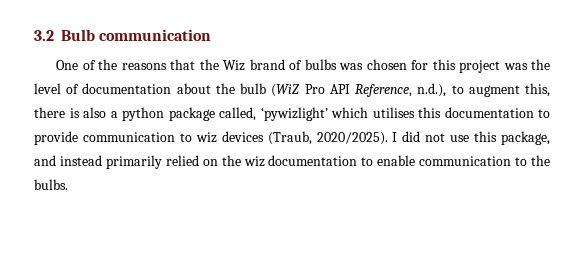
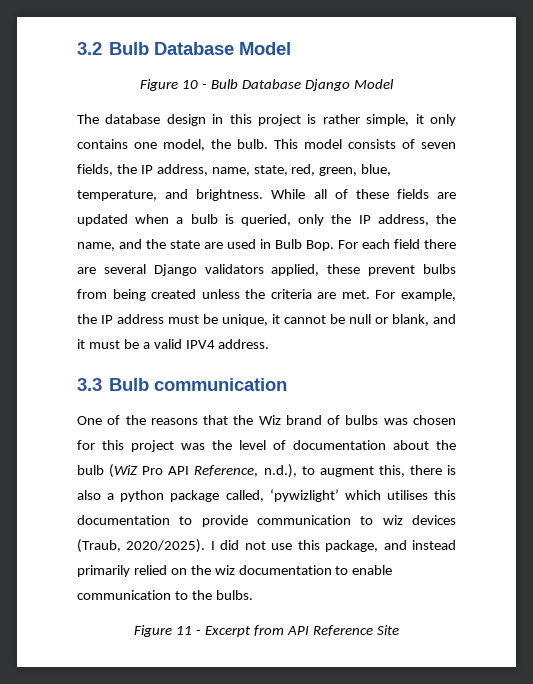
- 3.2 Bulb communication
+ 3.2 Bulb Database Model
+ Figure 10 - Bulb Database Django Model
+ The database design in this project is rather simple, it only contains one model, the bulb. This model consists of seven fields, the IP address, name, state, red, green, blue, temperature, and brightness. While all of these fields are updated when a bulb is queried, only the IP address, the name, and the state are used in Bulb Bop. For each field there are several Django validators applied, these prevent bulbs from being created unless the criteria are met. For example, the IP address must be unique, it cannot be null or blank, and it must be a valid IPV4 address.
+ 3.3 Bulb communication
+ Figure 11 - Excerpt from API Reference Site

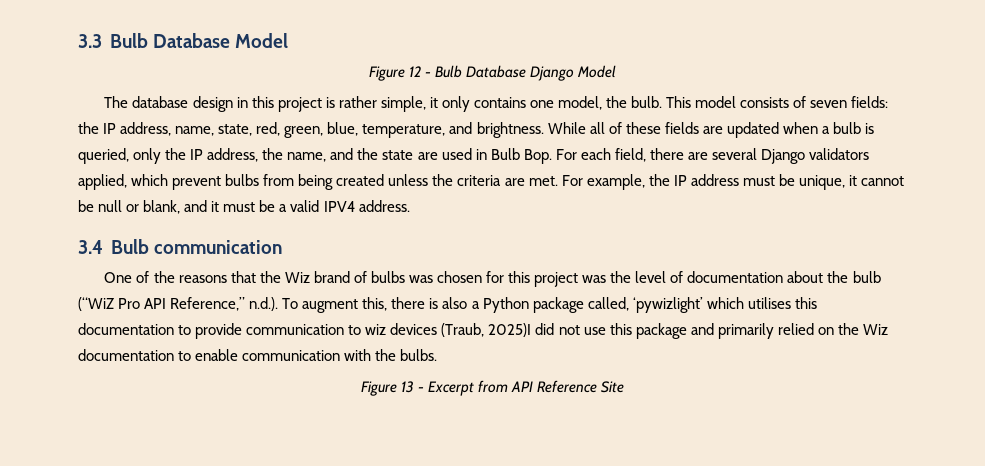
- 3.2 Bulb Database Model
+ 3.3 Bulb Database Model
- Figure 10 - Bulb Database Django Model
+ Figure 12 - Bulb Database Django Model
- This model consists of seven fields, the IP address, name, state, red, green, blue, temperature, and brightness.
+ This model consists of seven fields: the IP address, name, state, red, green, blue, temperature, and brightness.
- While all of these fields are updated when a bulb is queried, only the IP address, the name, and the state are used in Bulb Bop. For each field there are several Django validators applied, these prevent bulbs from being created unless the criteria are met.
+ While all of these fields are updated when a bulb is queried, only the IP address, the name, and the state are used in Bulb Bop. For each field, there are several Django validators applied, which prevent bulbs from being created unless the criteria are met.
- 3.3 Bulb communication
+ 3.4 Bulb communication
- One of the reasons that the Wiz brand of bulbs was chosen for this project was the level of documentation about the bulb (WiZ Pro API Reference, n.d.), to augment this, there is also a python package called, ‘pywizlight’ which utilises this documentation to provide communication to wiz devices (Traub, 2020/2025). I did not use this package, and instead primarily relied on the wiz documentation to enable communication to the bulbs.
+ One of the reasons that the Wiz brand of bulbs was chosen for this project was the level of documentation about the bulb (“WiZ Pro API Reference,” n.d.). To augment this, there is also a Python package called, ‘pywizlight’ which utilises this documentation to provide communication to wiz devices (Traub, 2025)I did not use this package and primarily relied on the Wiz documentation to enable communication with the bulbs.
- Figure 11 - Excerpt from API Reference Site
+ Figure 13 - Excerpt from API Reference Site

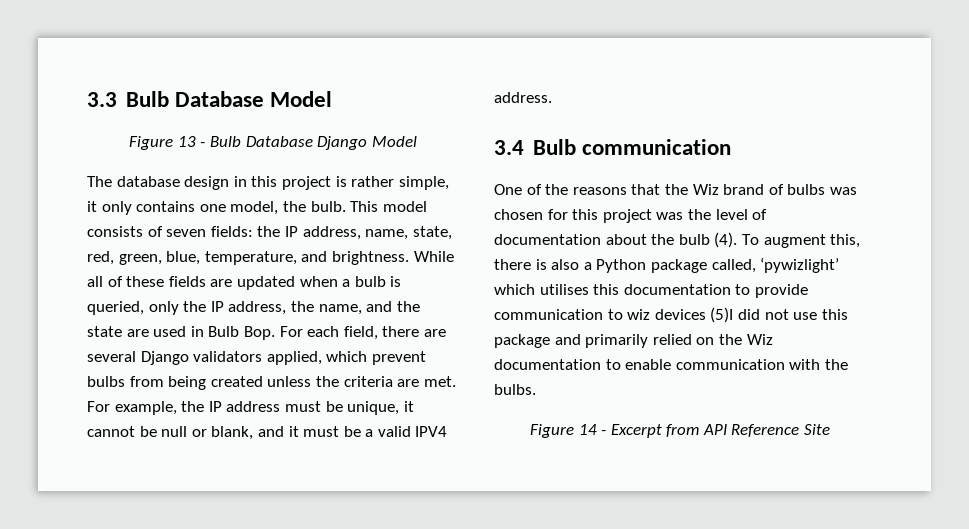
- Figure 12 - Bulb Database Django Model
+ Figure 13 - Bulb Database Django Model
- One of the reasons that the Wiz brand of bulbs was chosen for this project was the level of documentation about the bulb (“WiZ Pro API Reference,” n.d.). To augment this, there is also a Python package called, ‘pywizlight’ which utilises this documentation to provide communication to wiz devices (Traub, 2025)I did not use this package and primarily relied on the Wiz documentation to enable communication with the bulbs.
+ One of the reasons that the Wiz brand of bulbs was chosen for this project was the level of documentation about the bulb (4). To augment this, there is also a Python package called, ‘pywizlight’ which utilises this documentation to provide communication to wiz devices (5)I did not use this package and primarily relied on the Wiz documentation to enable communication with the bulbs.
- Figure 13 - Excerpt from API Reference Site
+ Figure 14 - Excerpt from API Reference Site

